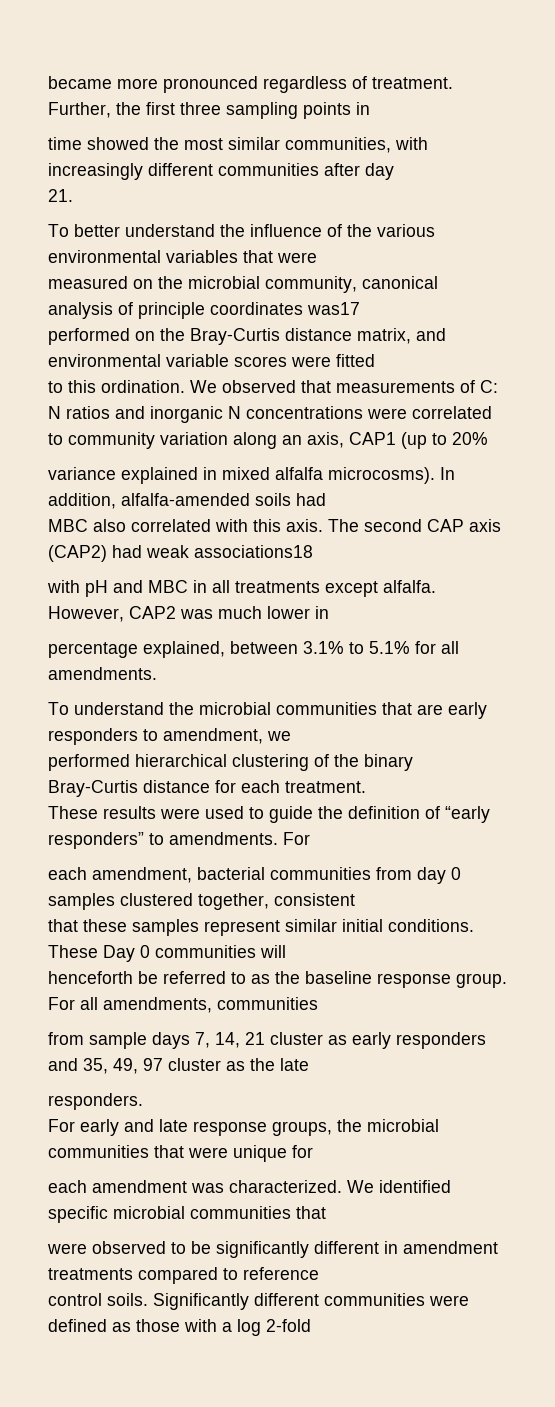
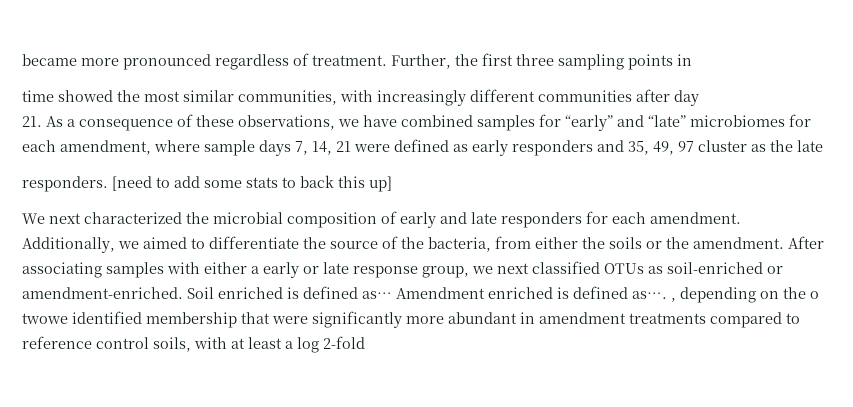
- 21.
- To better understand the influence of the various environmental variables that were
- measured on the microbial community, canonical analysis of principle coordinates was17
- performed on the Bray-Curtis distance matrix, and environmental variable scores were fitted
- to this ordination. We observed that measurements of C: N ratios and inorganic N concentrations were correlated to community variation along an axis, CAP1 (up to 20%
- variance explained in mixed alfalfa microcosms). In addition, alfalfa-amended soils had
- MBC also correlated with this axis. The second CAP axis (CAP2) had weak associations18
- with pH and MBC in all treatments except alfalfa. However, CAP2 was much lower in
- percentage explained, between 3.1% to 5.1% for all amendments.
- To understand the microbial communities that are early responders to amendment, we
- performed hierarchical clustering of the binary Bray-Curtis distance for each treatment.
- These results were used to guide the definition of “early responders” to amendments. For
- each amendment, bacterial communities from day 0 samples clustered together, consistent
- that these samples represent similar initial conditions. These Day 0 communities will
- henceforth be referred to as the baseline response group. For all amendments, communities
- from sample days 7, 14, 21 cluster as early responders and 35, 49, 97 cluster as the late
+ 21. As a consequence of these observations, we have combined samples for “early” and “late” microbiomes for each amendment, where sample days 7, 14, 21 were defined as early responders and 35, 49, 97 cluster as the late
- responders.
- For early and late response groups, the microbial communities that were unique for
- each amendment was characterized. We identified specific microbial communities that
- were observed to be significantly different in amendment treatments compared to reference
- control soils. Significantly different communities were defined as those with a log 2-fold
+ responders. [need to add some stats to back this up]
+ We next characterized the microbial composition of early and late responders for each amendment. Additionally, we aimed to differentiate the source of the bacteria, from either the soils or the amendment. After associating samples with either a early or late response group, we next classified OTUs as soil-enriched or amendment-enriched. Soil enriched is defined as… Amendment enriched is defined as…. , depending on the o twowe identified membership that were significantly more abundant in amendment treatments compared to reference control soils, with at least a log 2-fold

